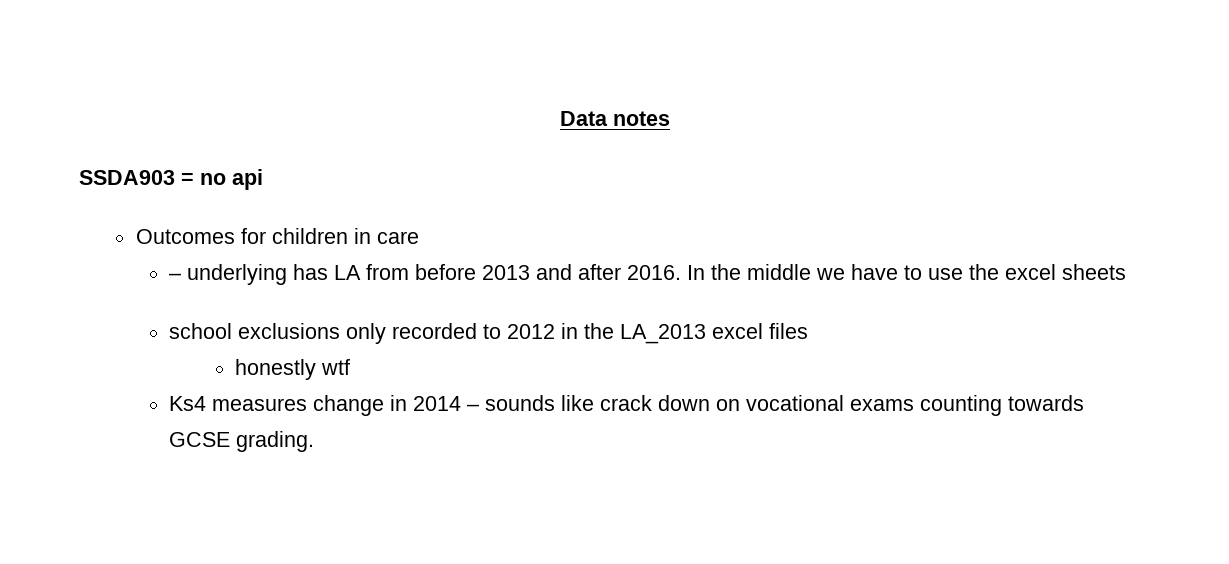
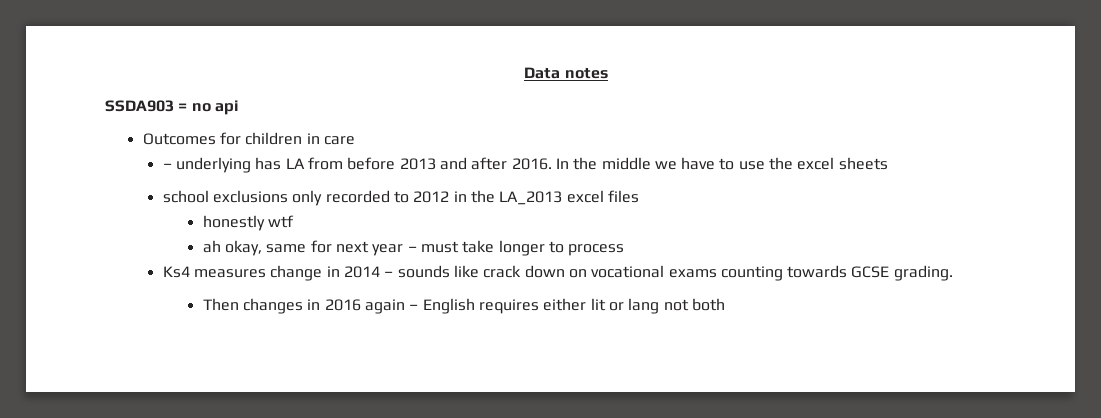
+ ah okay, same for next year – must take longer to process
+ Then changes in 2016 again – English requires either lit or lang not both

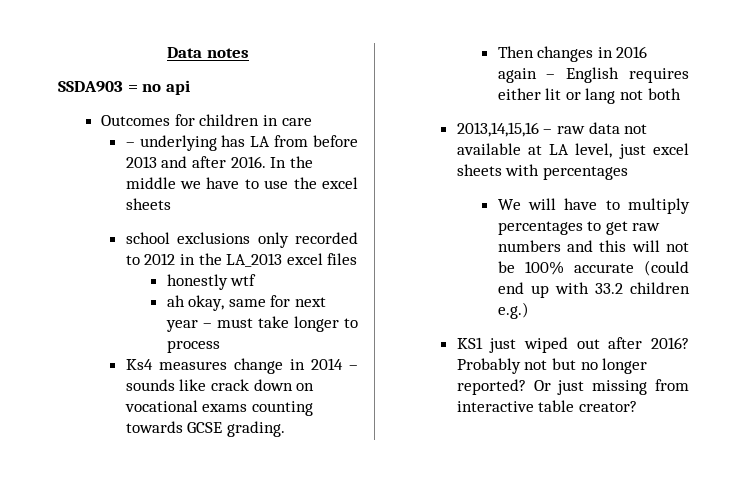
+ 2013,14,15,16 – raw data not available at LA level, just excel sheets with percentages
+ We will have to multiply percentages to get raw numbers and this will not be 100% accurate (could end up with 33.2 children e.g.)
+ KS1 just wiped out after 2016? Probably not but no longer reported? Or just missing from interactive table creator?

